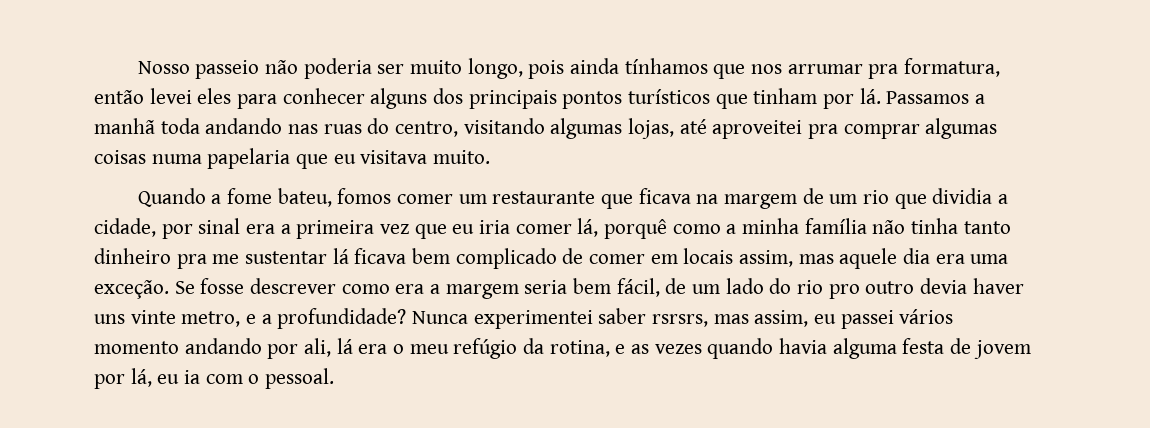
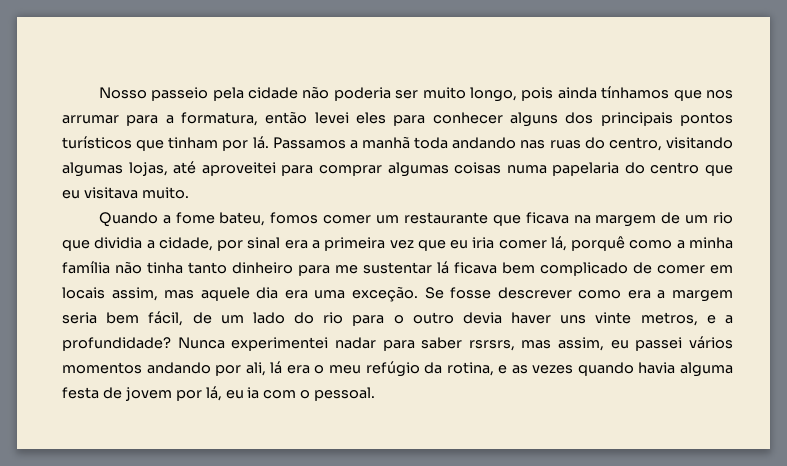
- Nosso passeio não poderia ser muito longo, pois ainda tínhamos que nos arrumar pra formatura, então levei eles para conhecer alguns dos principais pontos turísticos que tinham por lá.
+ Nosso passeio pela cidade não poderia ser muito longo, pois ainda tínhamos que nos arrumar para a formatura, então levei eles para conhecer alguns dos principais pontos turísticos que tinham por lá.
- Passamos a manhã toda andando nas ruas do centro, visitando algumas lojas, até aproveitei pra comprar algumas coisas numa papelaria que eu visitava muito.
+ Passamos a manhã toda andando nas ruas do centro, visitando algumas lojas, até aproveitei para comprar algumas coisas numa papelaria do centro que eu visitava muito.
- Quando a fome bateu, fomos comer um restaurante que ficava na margem de um rio que dividia a cidade, por sinal era a primeira vez que eu iria comer lá, porquê como a minha família não tinha tanto dinheiro pra me sustentar lá ficava bem complicado de comer em locais assim, mas aquele dia era uma exceção.
+ Quando a fome bateu, fomos comer um restaurante que ficava na margem de um rio que dividia a cidade, por sinal era a primeira vez que eu iria comer lá, porquê como a minha família não tinha tanto dinheiro para me sustentar lá ficava bem complicado de comer em locais assim, mas aquele dia era uma exceção.
- Se fosse descrever como era a margem seria bem fácil, de um lado do rio pro outro devia haver uns vinte metro, e a profundidade?
+ Se fosse descrever como era a margem seria bem fácil, de um lado do rio para o outro devia haver uns vinte metros, e a profundidade?
- Nunca experimentei saber rsrsrs, mas assim, eu passei vários momento andando por ali, lá era o meu refúgio da rotina, e as vezes quando havia alguma festa de jovem por lá, eu ia com o pessoal.
+ Nunca experimentei nadar para saber rsrsrs, mas assim, eu passei vários momentos andando por ali, lá era o meu refúgio da rotina, e as vezes quando havia alguma festa de jovem por lá, eu ia com o pessoal.

